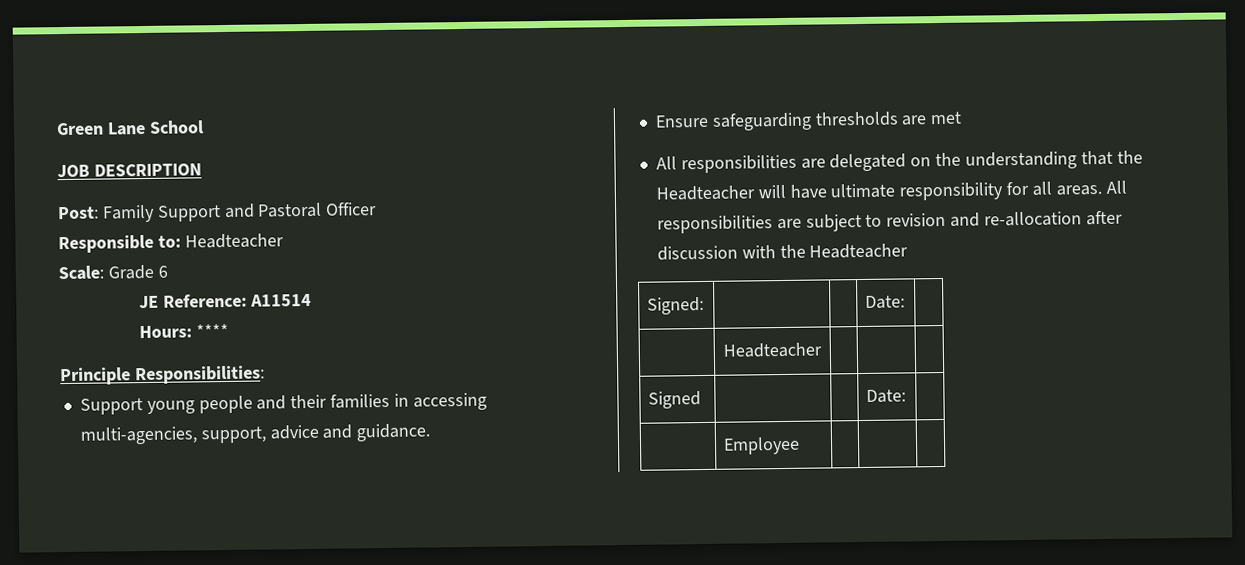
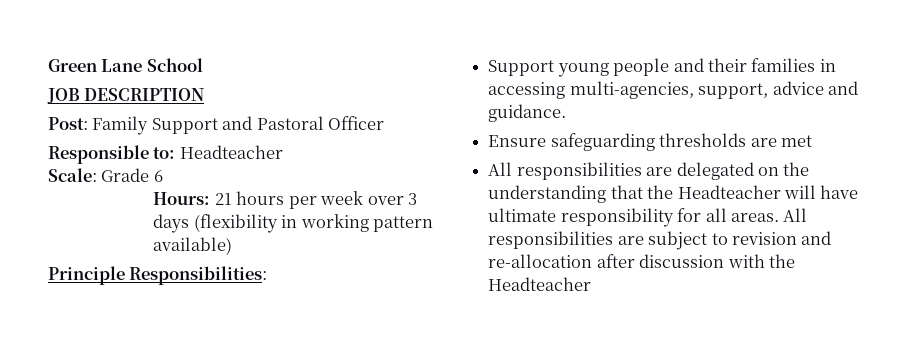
- JE Reference: A11514
- Hours: ****
+ Hours: 21 hours per week over 3 days (flexibility in working pattern available)
- Signed: | | | Date: |
- | Headteacher | | |
- Signed | | | Date: |
- | Employee | | |

